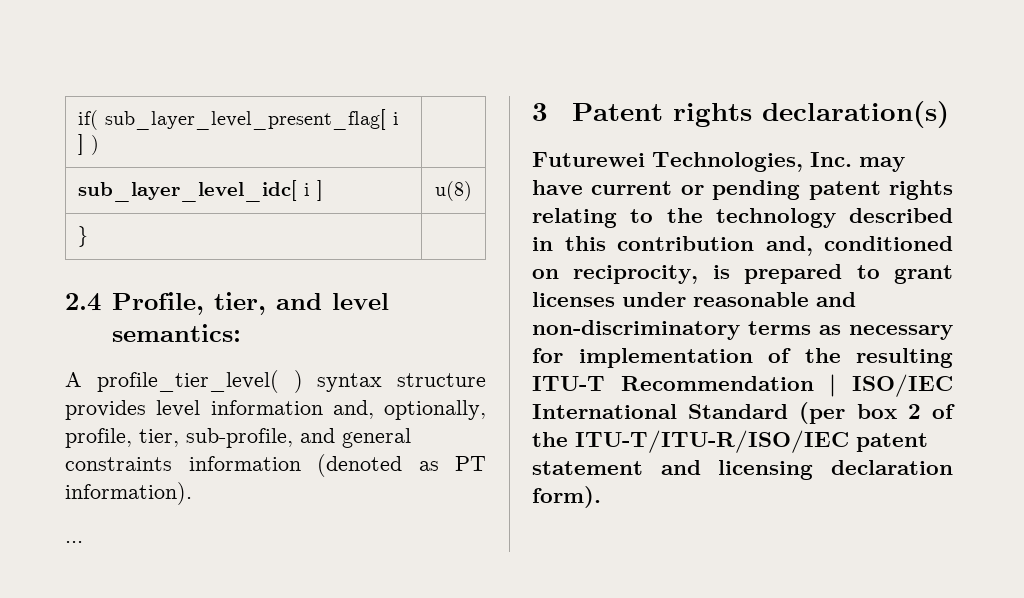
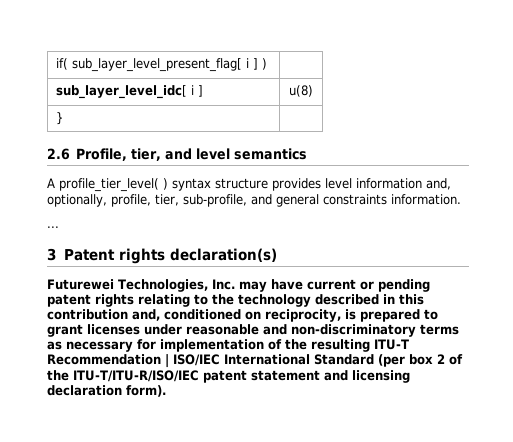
- 2.4 Profile, tier, and level semantics:
+ 2.6 Profile, tier, and level semantics
- A profile_tier_level( ) syntax structure provides level information and, optionally, profile, tier, sub-profile, and general constraints information (denoted as PT information).
+ A profile_tier_level( ) syntax structure provides level information and, optionally, profile, tier, sub-profile, and general constraints information.

